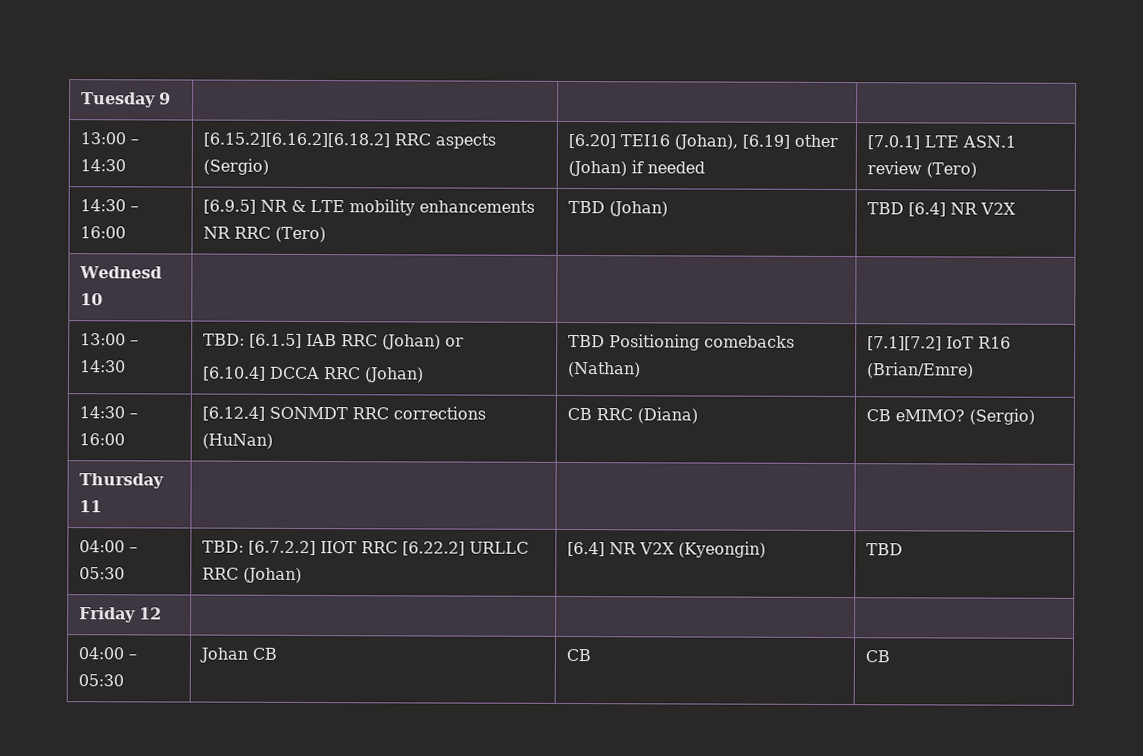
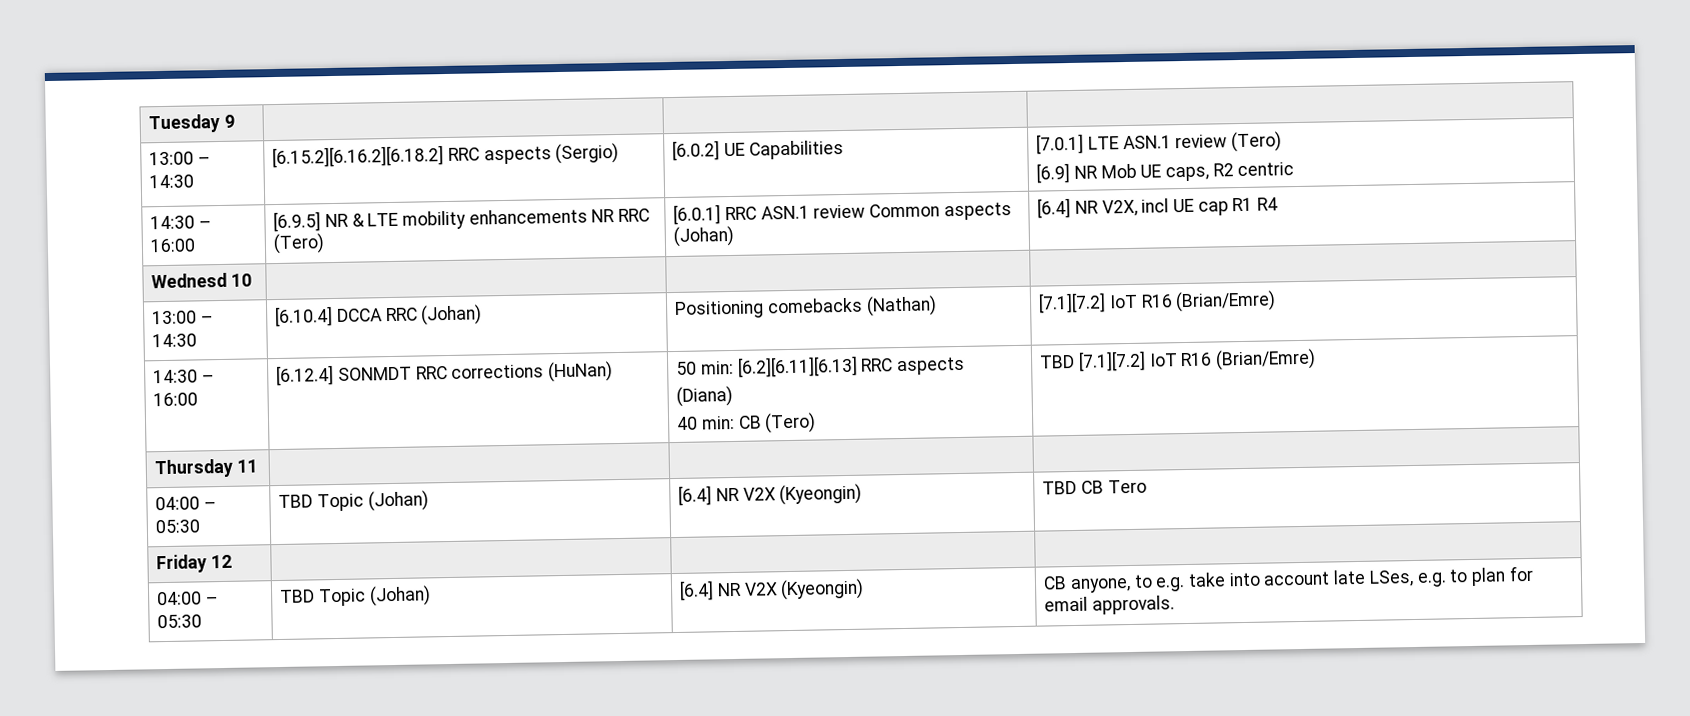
- 13:00 – 14:30 | [6.15.2][6.16.2][6.18.2] RRC aspects (Sergio) | [6.20] TEI16 (Johan), [6.19] other (Johan) if needed | [7.0.1] LTE ASN.1 review (Tero)
+ 13:00 – 14:30 | [6.15.2][6.16.2][6.18.2] RRC aspects (Sergio) | [6.0.2] UE Capabilities | [7.0.1] LTE ASN.1 review (Tero)
+ [6.9] NR Mob UE caps, R2 centric
- 14:30 – 16:00 | [6.9.5] NR & LTE mobility enhancements NR RRC (Tero) | TBD (Johan) | TBD [6.4] NR V2X
+ 14:30 – 16:00 | [6.9.5] NR & LTE mobility enhancements NR RRC (Tero) | [6.0.1] RRC ASN.1 review Common aspects (Johan) | [6.4] NR V2X, incl UE cap R1 R4
- 13:00 – 14:30 | TBD: [6.1.5] IAB RRC (Johan) or
- [6.10.4] DCCA RRC (Johan) | TBD Positioning comebacks (Nathan) | [7.1][7.2] IoT R16 (Brian/Emre)
+ 13:00 – 14:30 | [6.10.4] DCCA RRC (Johan) | Positioning comebacks (Nathan) | [7.1][7.2] IoT R16 (Brian/Emre)
- 14:30 – 16:00 | [6.12.4] SONMDT RRC corrections (HuNan) | CB RRC (Diana) | CB eMIMO? (Sergio)
+ 14:30 – 16:00 | [6.12.4] SONMDT RRC corrections (HuNan) | 50 min: [6.2][6.11][6.13] RRC aspects
+ (Diana)
+ 40 min: CB (Tero) | TBD [7.1][7.2] IoT R16 (Brian/Emre)
- 04:00 – 05:30 | TBD: [6.7.2.2] IIOT RRC [6.22.2] URLLC RRC (Johan) | [6.4] NR V2X (Kyeongin) | TBD
+ 04:00 – 05:30 | TBD Topic (Johan) | [6.4] NR V2X (Kyeongin) | TBD CB Tero
- 04:00 – 05:30 | Johan CB | CB | CB
+ 04:00 – 05:30 | TBD Topic (Johan) | [6.4] NR V2X (Kyeongin) | CB anyone, to e.g. take into account late LSes, e.g. to plan for email approvals.

